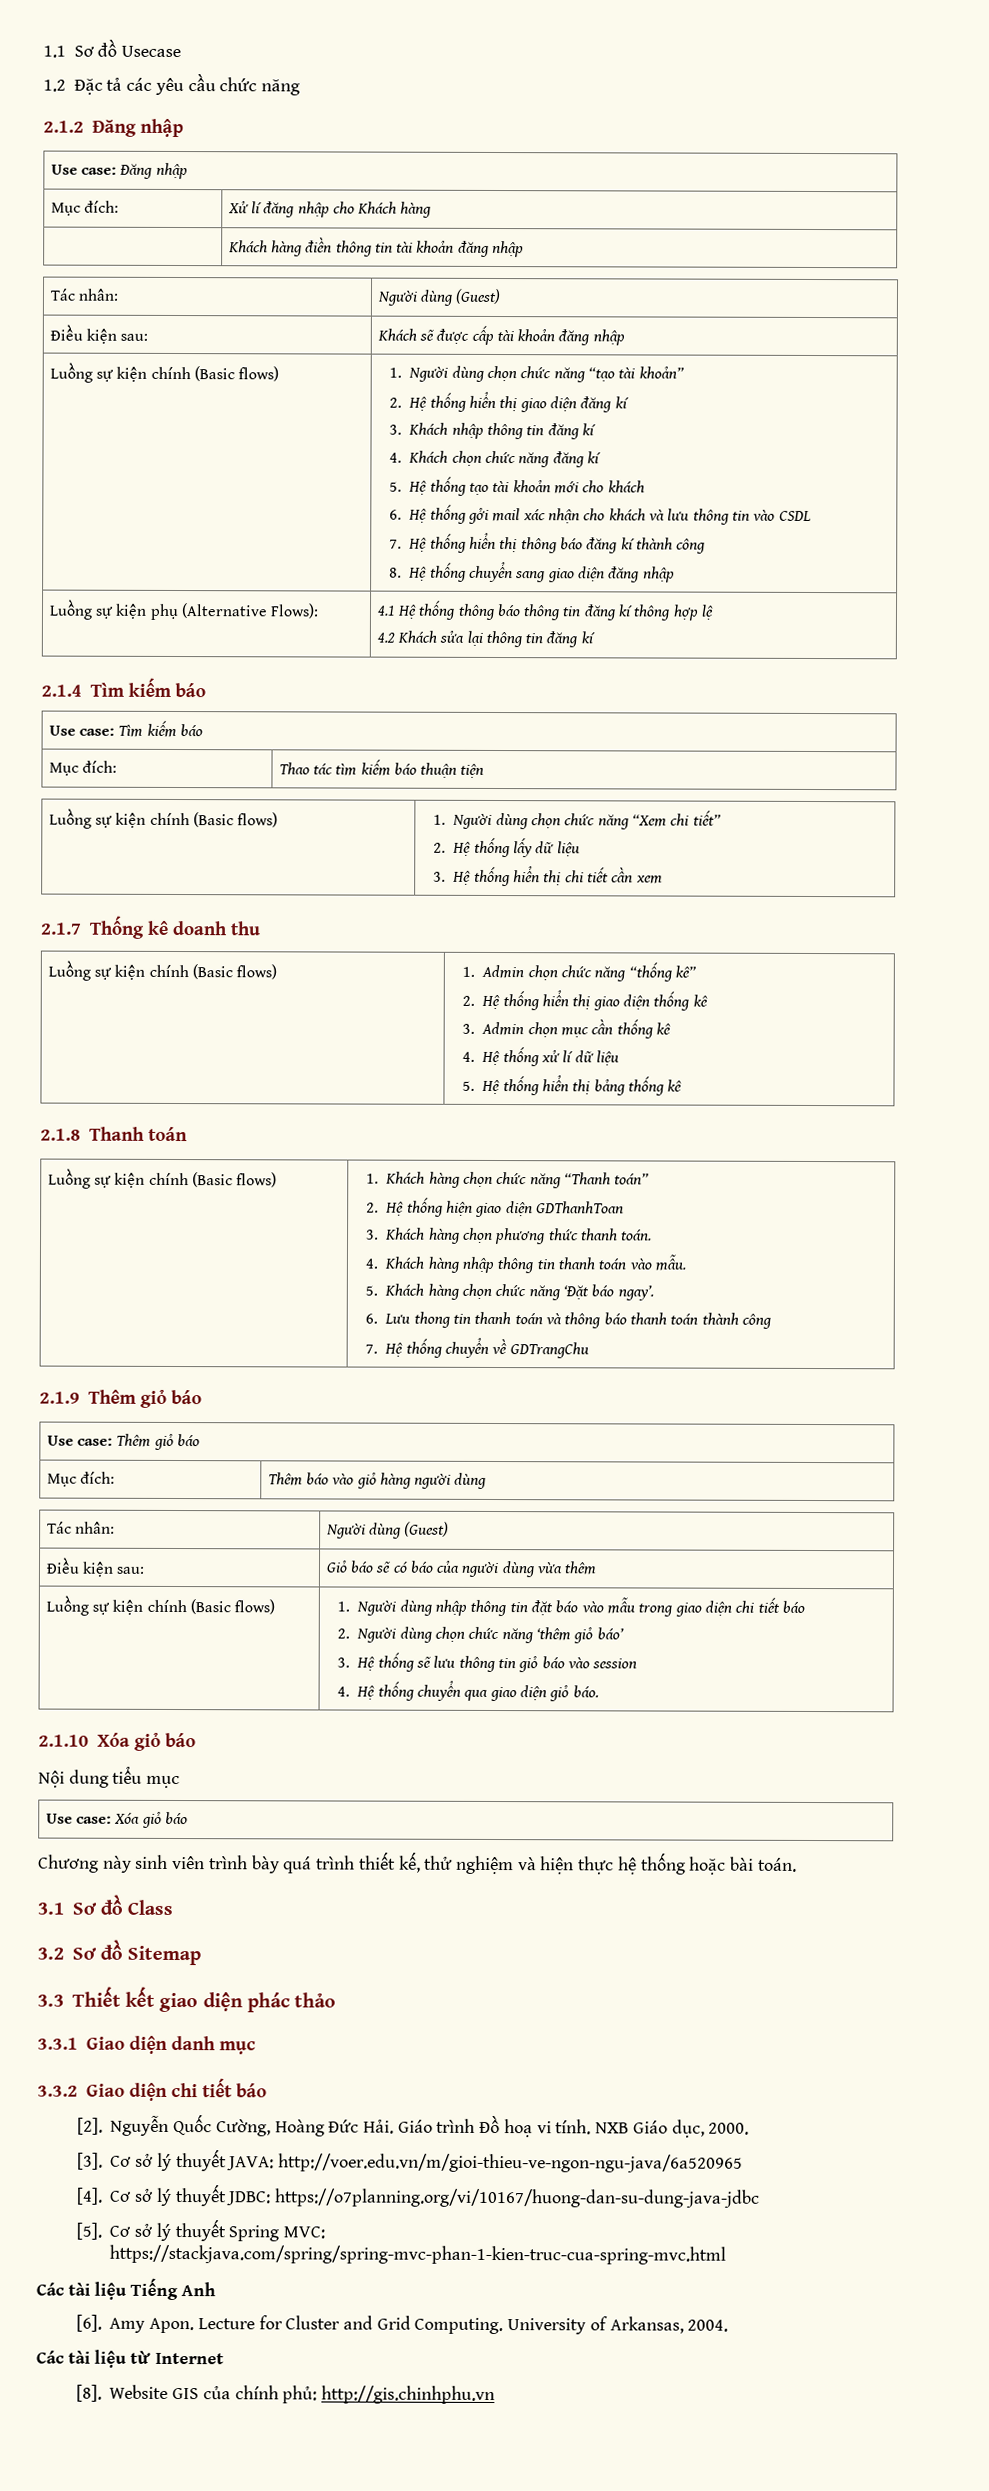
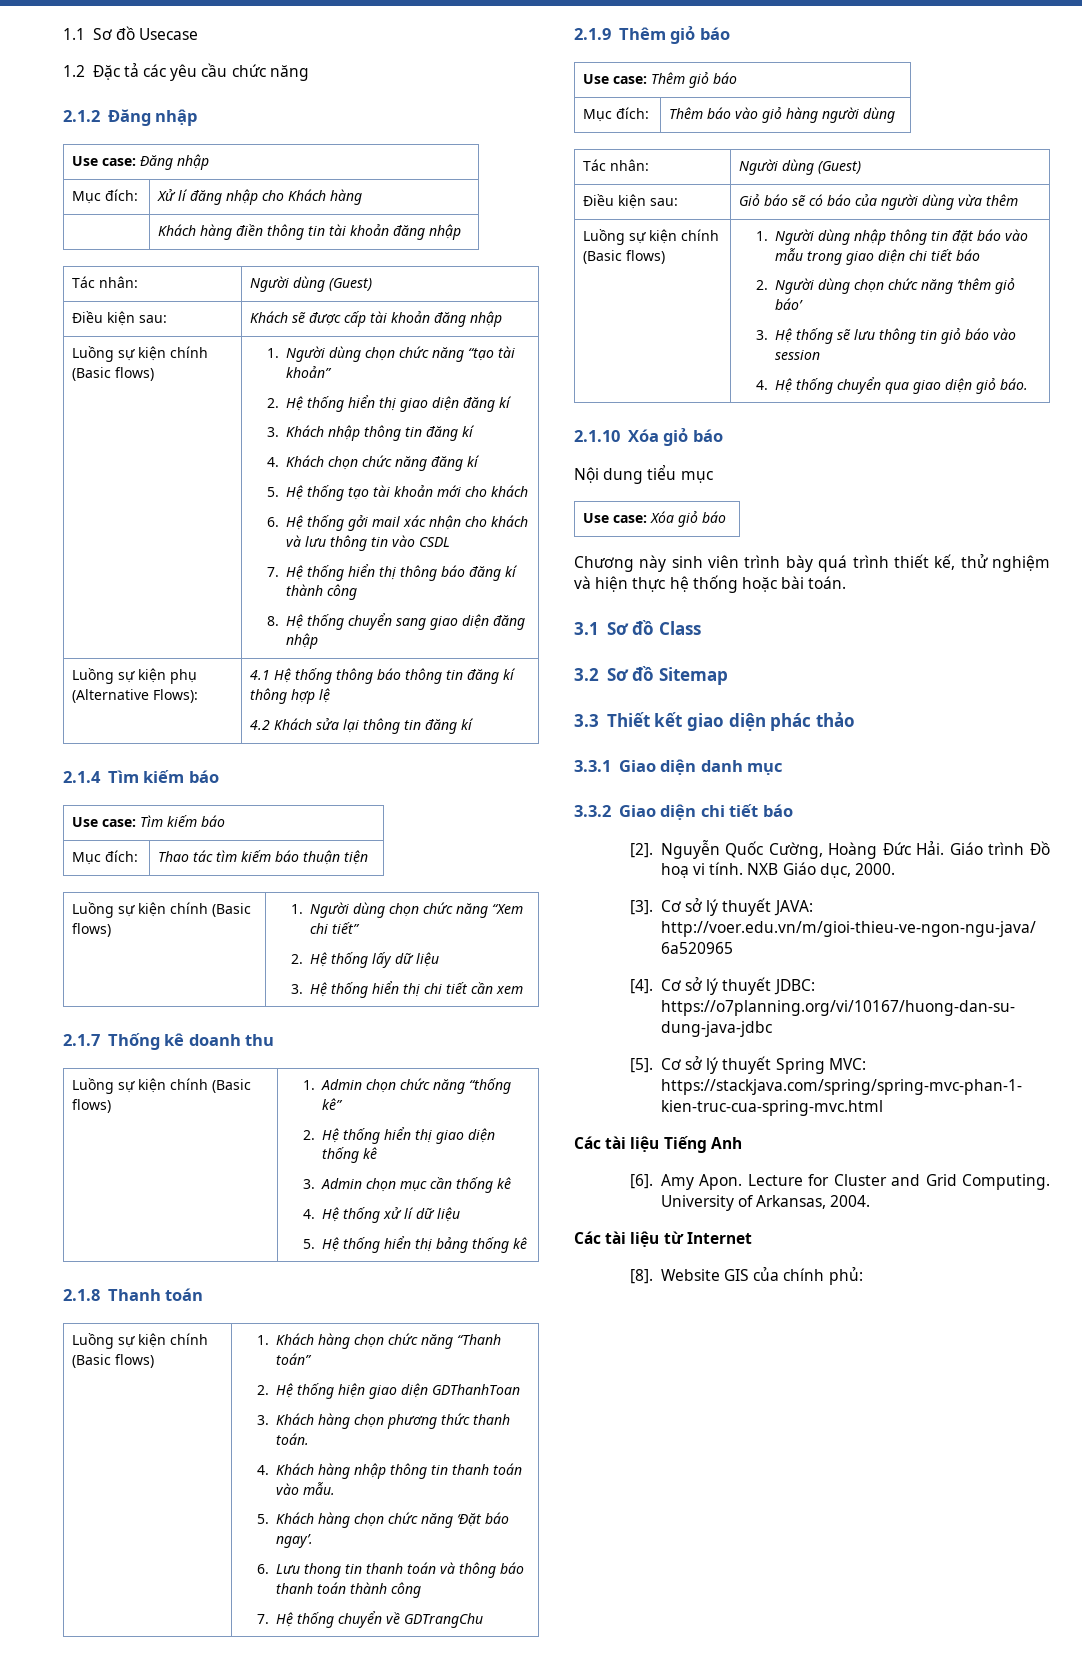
- Website GIS của chính phủ: http://gis.chinhphu.vn
+ Website GIS của chính phủ:

